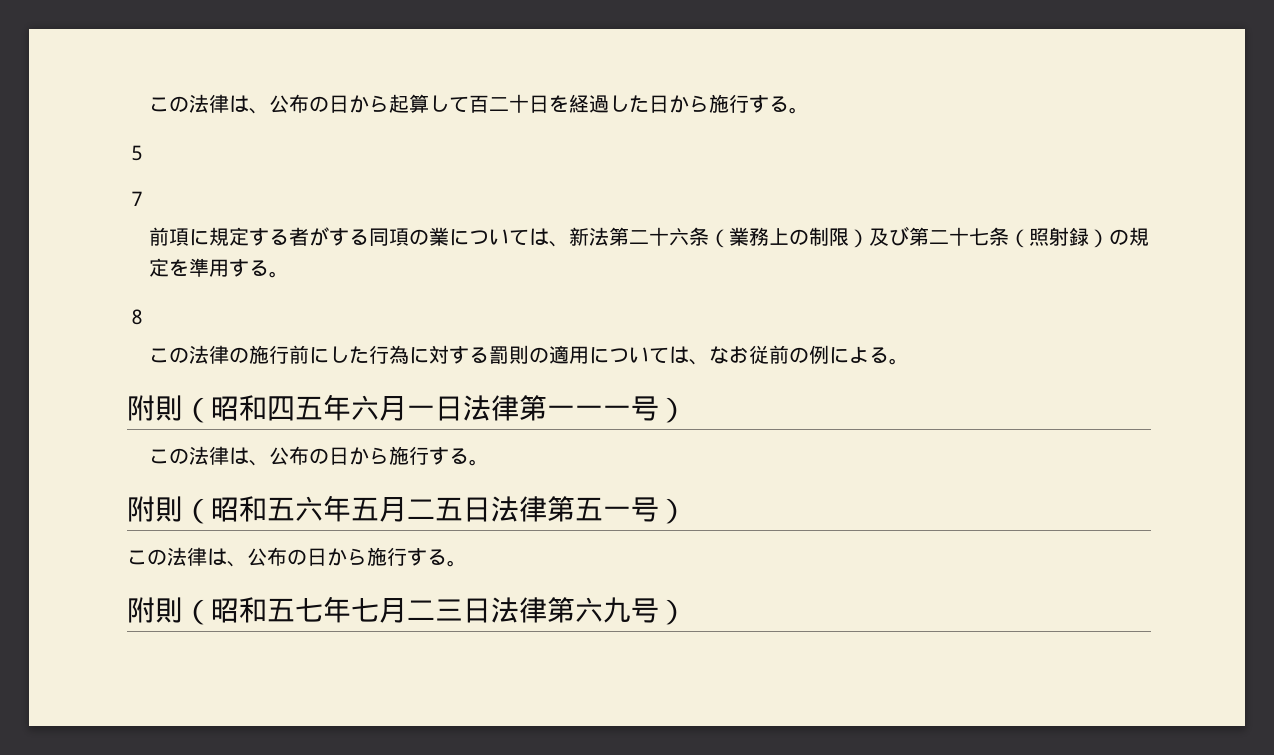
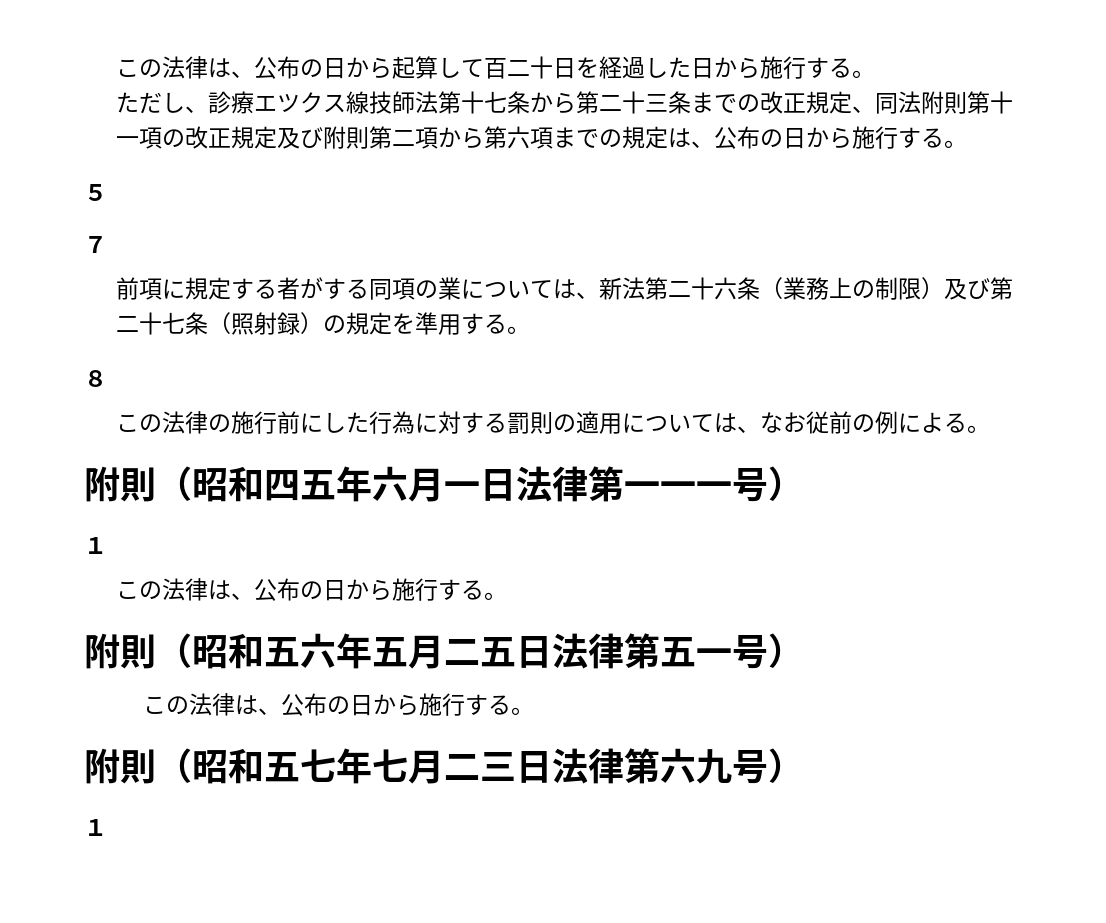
+ ただし、診療エツクス線技師法第十七条から第二十三条までの改正規定、同法附則第十一項の改正規定及び附則第二項から第六項までの規定は、公布の日から施行する。
  附則（昭和四五年六月一日法律第一一一号）
+ １
  附則（昭和五七年七月二三日法律第六九号）
+ １

